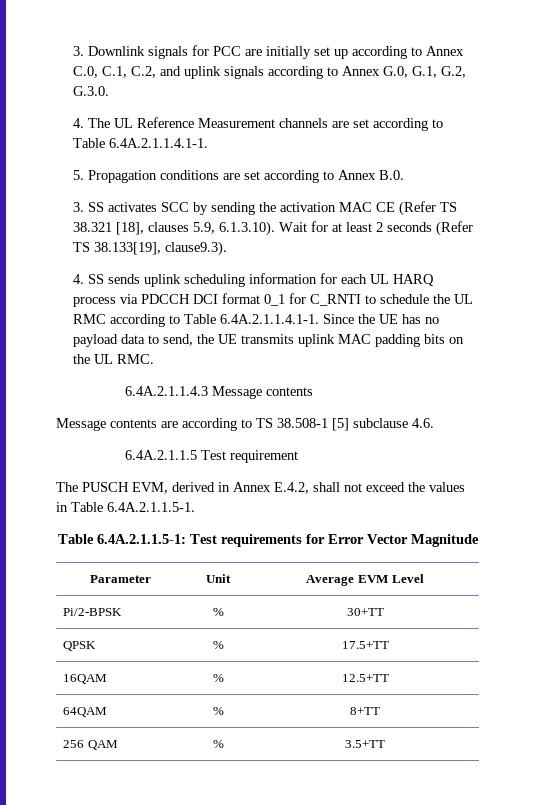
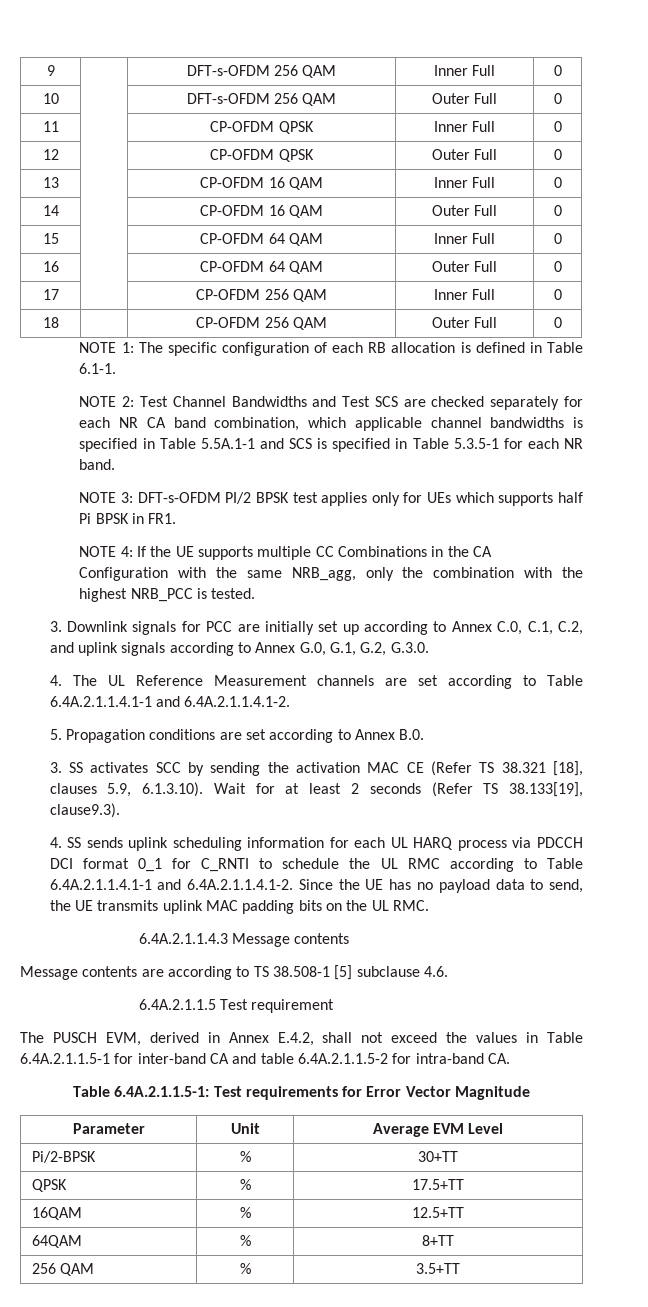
+ 9 | | DFT-s-OFDM 256 QAM | Inner Full | 0
+ 10 | | DFT-s-OFDM 256 QAM | Outer Full | 0
+ 11 | | CP-OFDM QPSK | Inner Full | 0
+ 12 | | CP-OFDM QPSK | Outer Full | 0
+ 13 | | CP-OFDM 16 QAM | Inner Full | 0
+ 14 | | CP-OFDM 16 QAM | Outer Full | 0
+ 15 | | CP-OFDM 64 QAM | Inner Full | 0
+ 16 | | CP-OFDM 64 QAM | Outer Full | 0
+ 17 | | CP-OFDM 256 QAM | Inner Full | 0
+ 18 | | CP-OFDM 256 QAM | Outer Full | 0
+ NOTE 1: The specific configuration of each RB allocation is defined in Table 6.1-1.
+ NOTE 2: Test Channel Bandwidths and Test SCS are checked separately for each NR CA band combination, which applicable channel bandwidths is specified in Table 5.5A.1-1 and SCS is specified in Table 5.3.5-1 for each NR band.
+ NOTE 3: DFT-s-OFDM PI/2 BPSK test applies only for UEs which supports half Pi BPSK in FR1.
+ NOTE 4: If the UE supports multiple CC Combinations in the CA Configuration with the same NRB_agg, only the combination with the highest NRB_PCC is tested.
- 4. The UL Reference Measurement channels are set according to Table 6.4A.2.1.1.4.1-1.
+ 4. The UL Reference Measurement channels are set according to Table 6.4A.2.1.1.4.1-1 and 6.4A.2.1.1.4.1-2.
- 4. SS sends uplink scheduling information for each UL HARQ process via PDCCH DCI format 0_1 for C_RNTI to schedule the UL RMC according to Table 6.4A.2.1.1.4.1-1. Since the UE has no payload data to send, the UE transmits uplink MAC padding bits on the UL RMC.
+ 4. SS sends uplink scheduling information for each UL HARQ process via PDCCH DCI format 0_1 for C_RNTI to schedule the UL RMC according to Table 6.4A.2.1.1.4.1-1 and 6.4A.2.1.1.4.1-2. Since the UE has no payload data to send, the UE transmits uplink MAC padding bits on the UL RMC.
- The PUSCH EVM, derived in Annex E.4.2, shall not exceed the values in Table 6.4A.2.1.1.5-1.
+ The PUSCH EVM, derived in Annex E.4.2, shall not exceed the values in Table 6.4A.2.1.1.5-1 for inter-band CA and table 6.4A.2.1.1.5-2 for intra-band CA.

